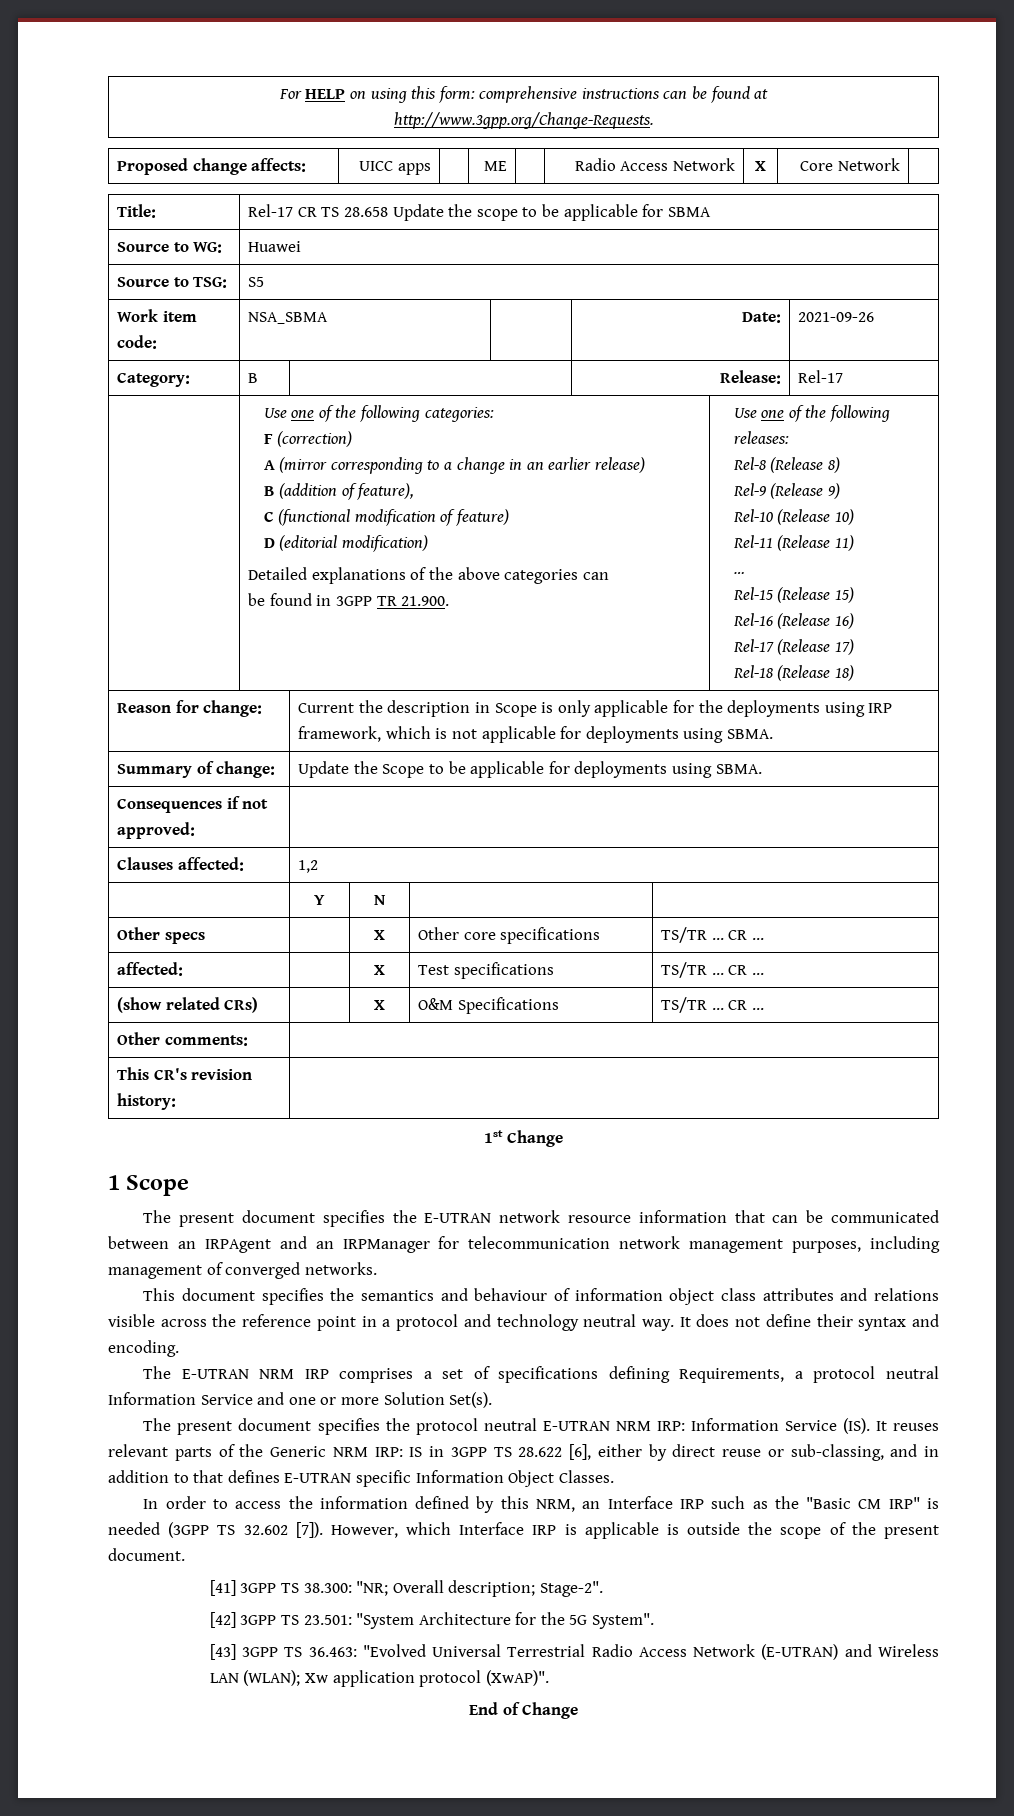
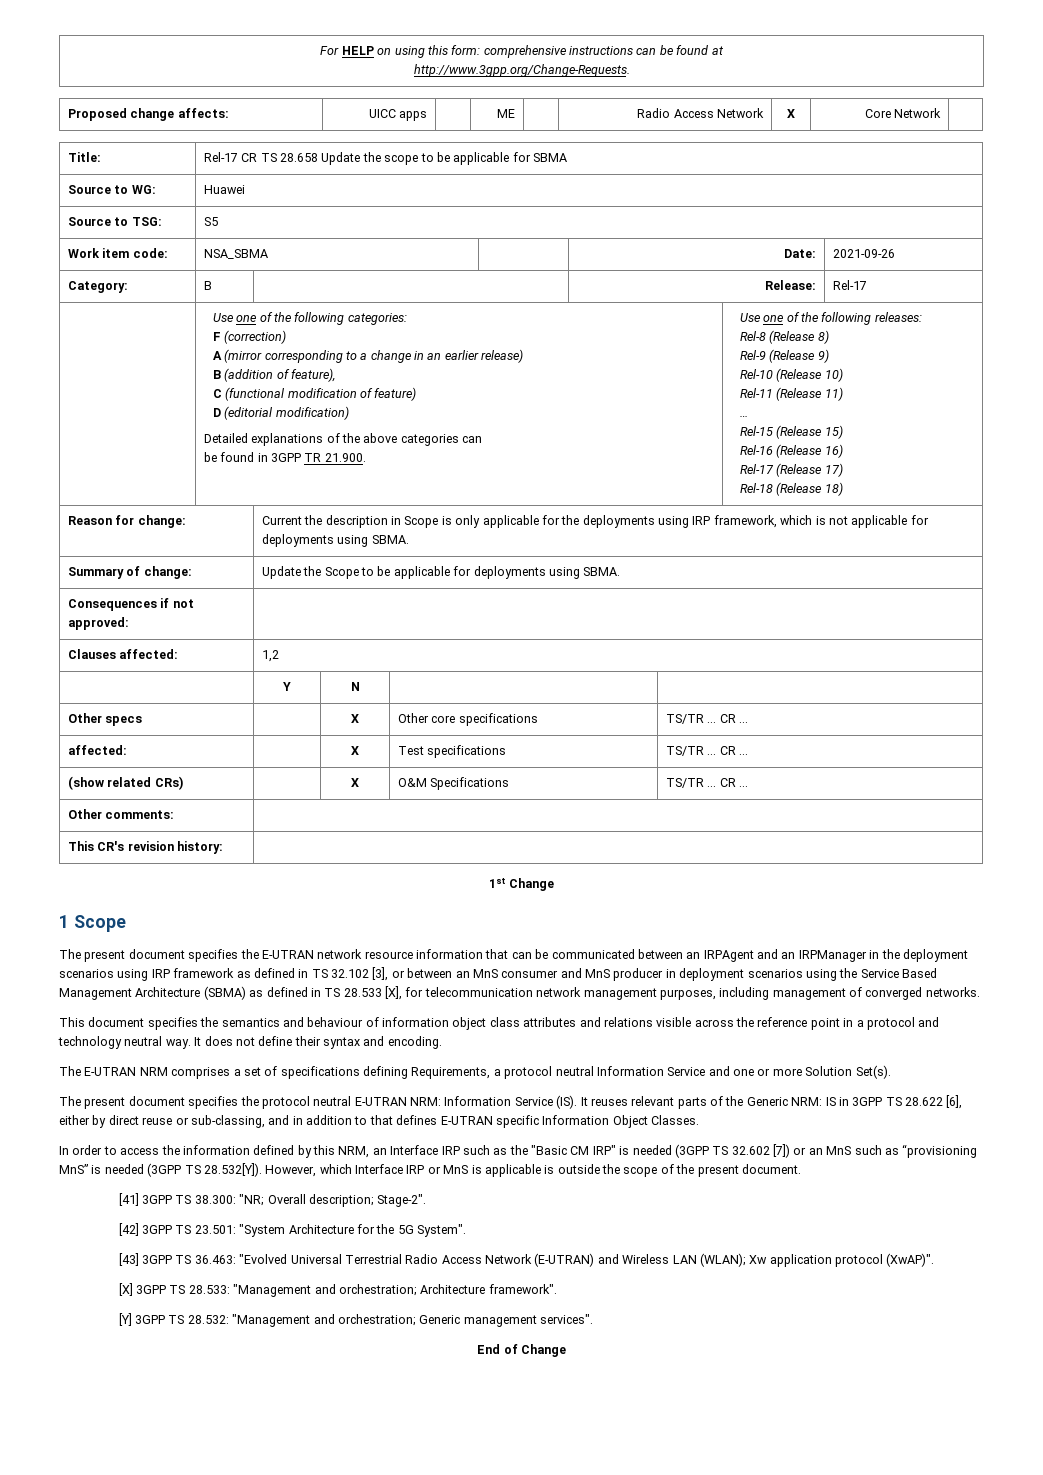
- The present document specifies the E-UTRAN network resource information that can be communicated between an IRPAgent and an IRPManager for telecommunication network management purposes, including management of converged networks.
+ The present document specifies the E-UTRAN network resource information that can be communicated between an IRPAgent and an IRPManager in the deployment scenarios using IRP framework as defined in TS 32.102 [3], or between an MnS consumer and MnS producer in deployment scenarios using the Service Based Management Architecture (SBMA) as defined in TS 28.533 [X], for telecommunication network management purposes, including management of converged networks.
- The E-UTRAN NRM IRP comprises a set of specifications defining Requirements, a protocol neutral Information Service and one or more Solution Set(s).
+ The E-UTRAN NRM comprises a set of specifications defining Requirements, a protocol neutral Information Service and one or more Solution Set(s).
- The present document specifies the protocol neutral E-UTRAN NRM IRP: Information Service (IS). It reuses relevant parts of the Generic NRM IRP: IS in 3GPP TS 28.622 [6], either by direct reuse or sub-classing, and in addition to that defines E-UTRAN specific Information Object Classes.
+ The present document specifies the protocol neutral E-UTRAN NRM: Information Service (IS). It reuses relevant parts of the Generic NRM: IS in 3GPP TS 28.622 [6], either by direct reuse or sub-classing, and in addition to that defines E-UTRAN specific Information Object Classes.
- In order to access the information defined by this NRM, an Interface IRP such as the "Basic CM IRP" is needed (3GPP TS 32.602 [7]). However, which Interface IRP is applicable is outside the scope of the present document.
+ In order to access the information defined by this NRM, an Interface IRP such as the "Basic CM IRP" is needed (3GPP TS 32.602 [7]) or an MnS such as “provisioning MnS” is needed (3GPP TS 28.532[Y]). However, which Interface IRP or MnS is applicable is outside the scope of the present document.
+ [X] 3GPP TS 28.533: "Management and orchestration; Architecture framework".
+ [Y] 3GPP TS 28.532: "Management and orchestration; Generic management services".

